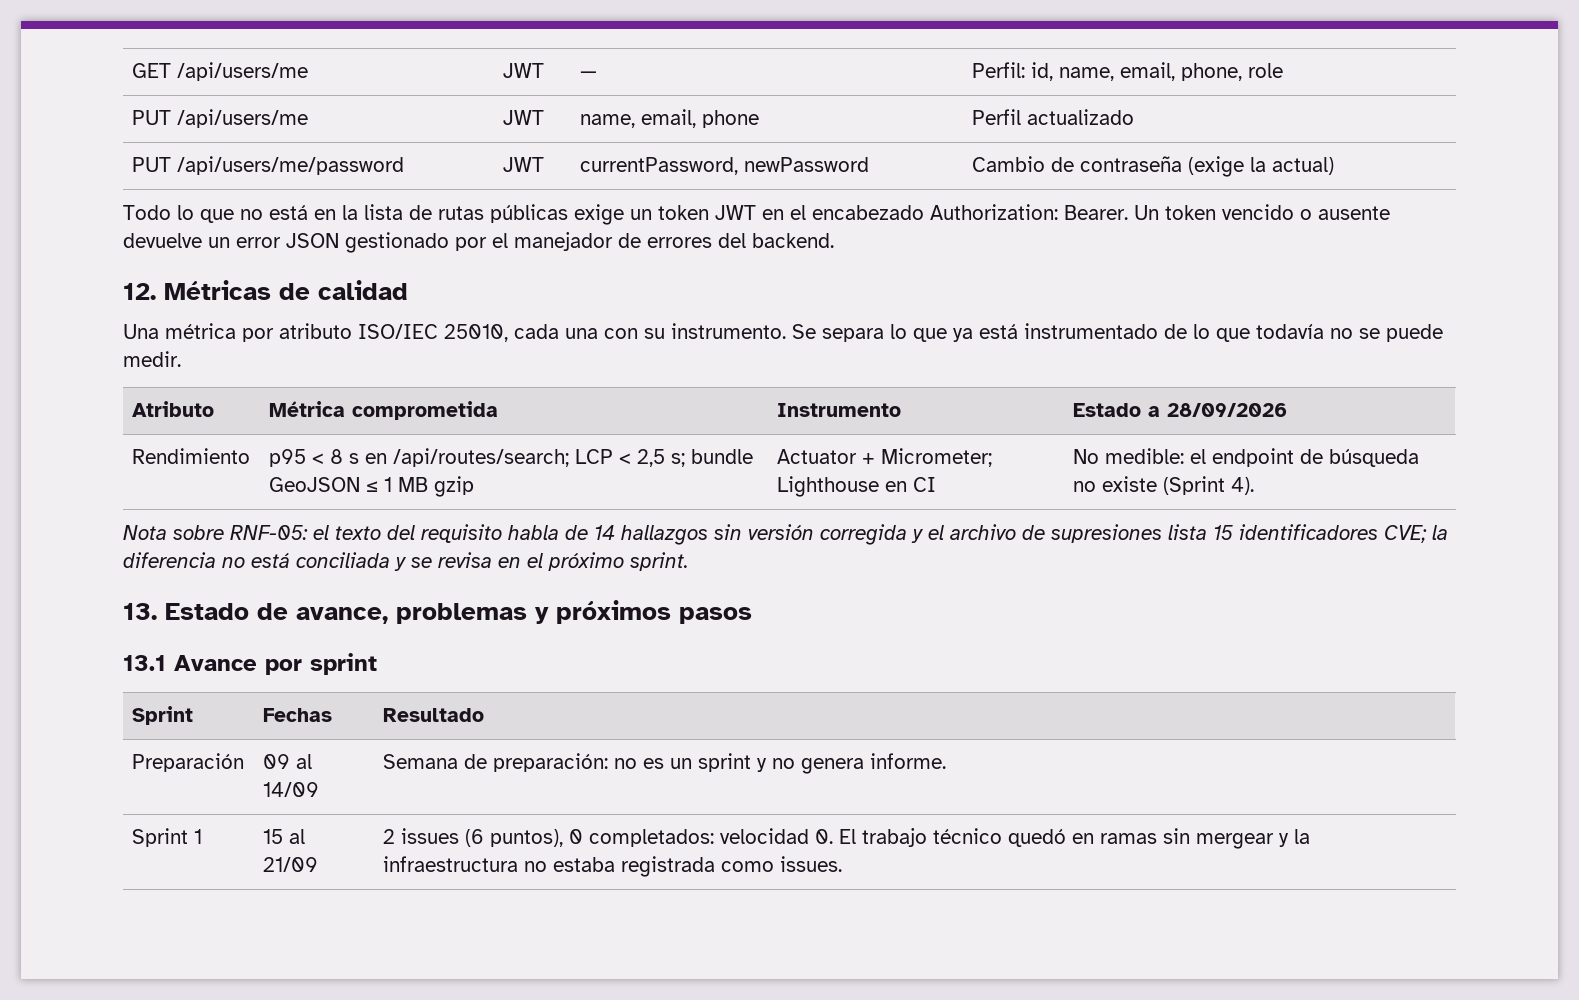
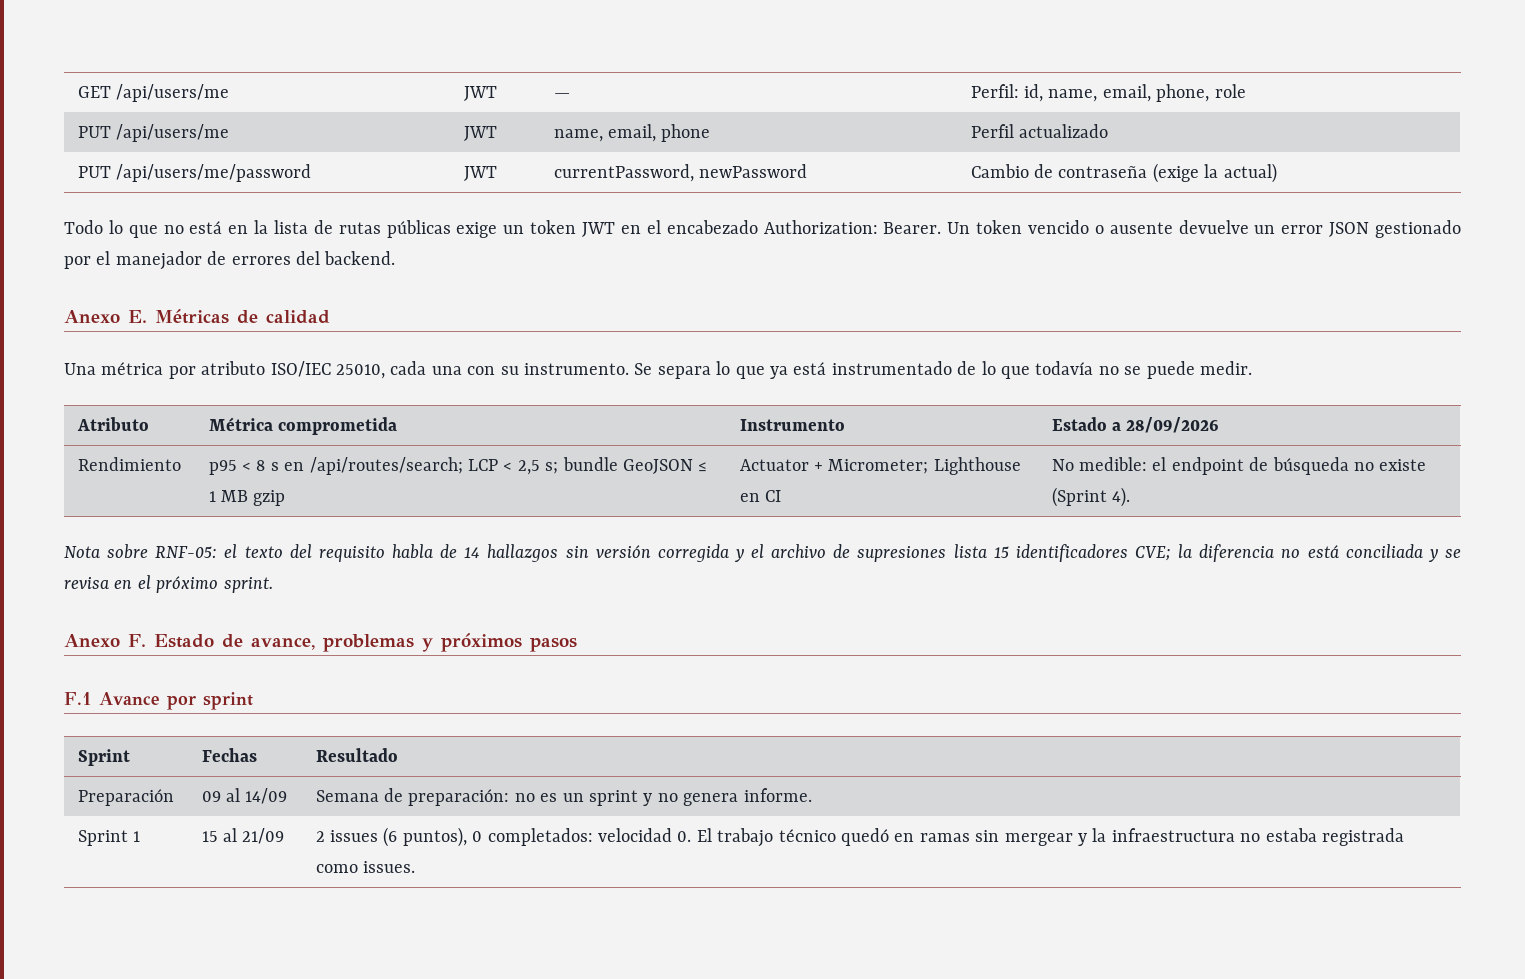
- 12. Métricas de calidad
+ Anexo E. Métricas de calidad
- 13. Estado de avance, problemas y próximos pasos
+ Anexo F. Estado de avance, problemas y próximos pasos
- 13.1 Avance por sprint
+ F.1 Avance por sprint

